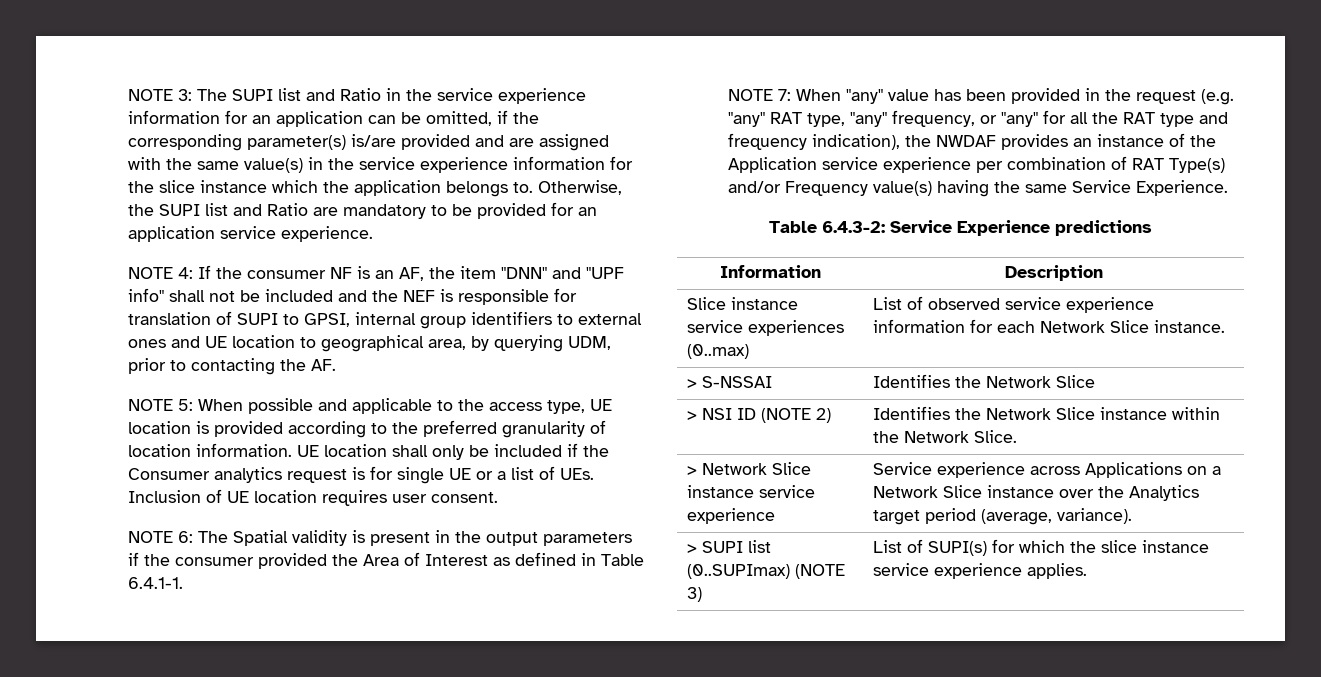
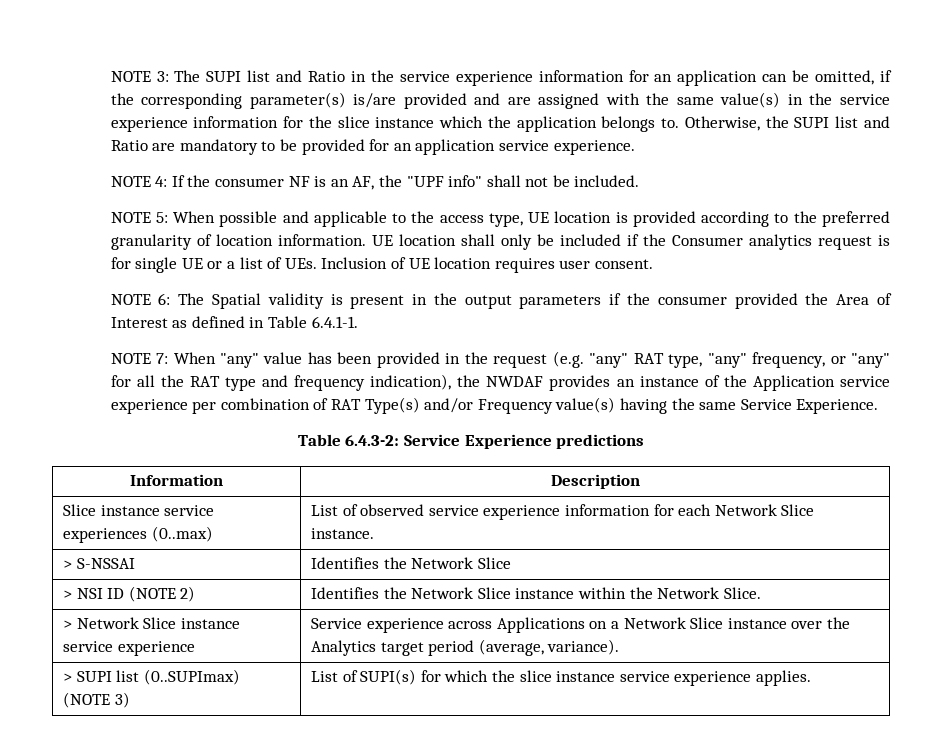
- NOTE 4: If the consumer NF is an AF, the item "DNN" and "UPF info" shall not be included and the NEF is responsible for translation of SUPI to GPSI, internal group identifiers to external ones and UE location to geographical area, by querying UDM, prior to contacting the AF.
+ NOTE 4: If the consumer NF is an AF, the "UPF info" shall not be included.

